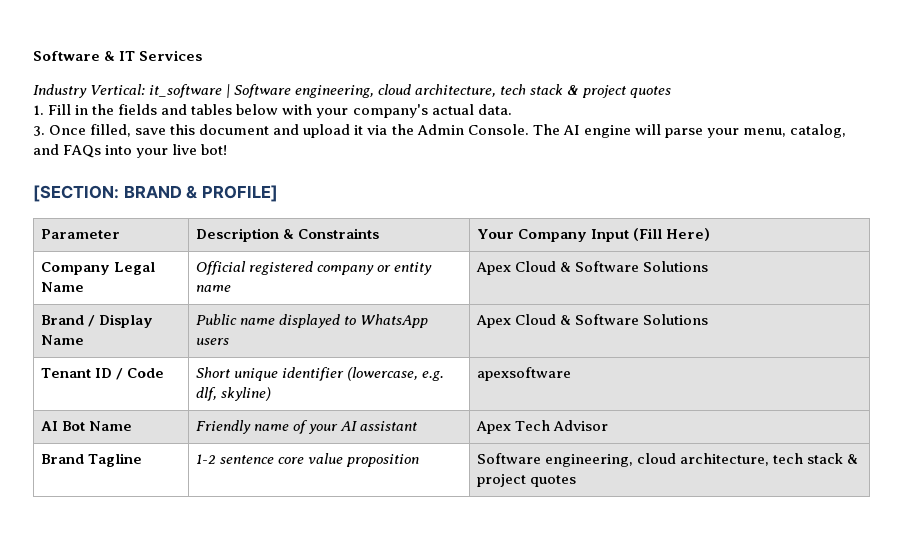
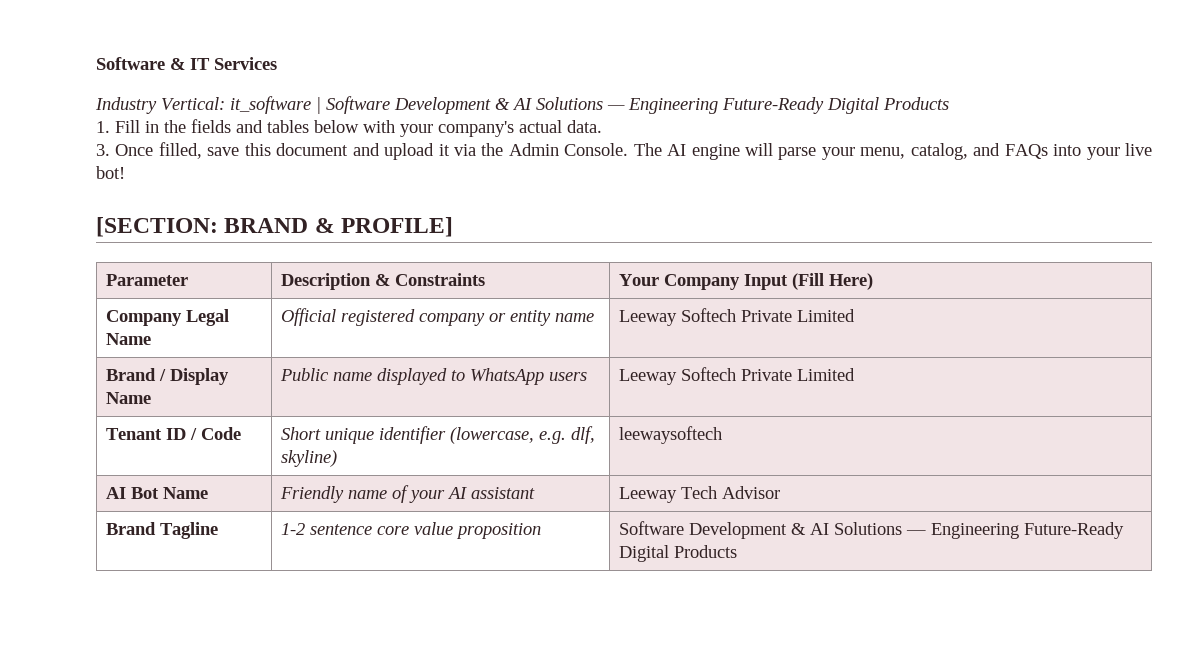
- Industry Vertical: it_software | Software engineering, cloud architecture, tech stack & project quotes
+ Industry Vertical: it_software | Software Development & AI Solutions — Engineering Future-Ready Digital Products
- Company Legal Name | Official registered company or entity name | Apex Cloud & Software Solutions
+ Company Legal Name | Official registered company or entity name | Leeway Softech Private Limited
- Brand / Display Name | Public name displayed to WhatsApp users | Apex Cloud & Software Solutions
+ Brand / Display Name | Public name displayed to WhatsApp users | Leeway Softech Private Limited
- Tenant ID / Code | Short unique identifier (lowercase, e.g. dlf, skyline) | apexsoftware
+ Tenant ID / Code | Short unique identifier (lowercase, e.g. dlf, skyline) | leewaysoftech
- AI Bot Name | Friendly name of your AI assistant | Apex Tech Advisor
+ AI Bot Name | Friendly name of your AI assistant | Leeway Tech Advisor
- Brand Tagline | 1-2 sentence core value proposition | Software engineering, cloud architecture, tech stack & project quotes
+ Brand Tagline | 1-2 sentence core value proposition | Software Development & AI Solutions — Engineering Future-Ready Digital Products

